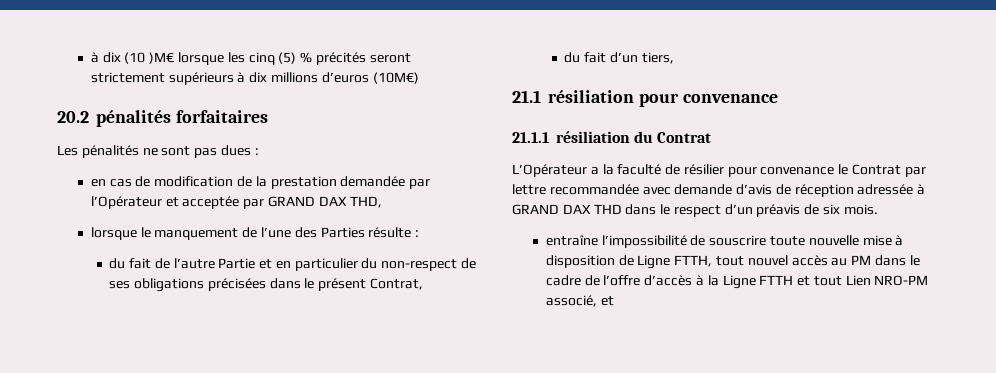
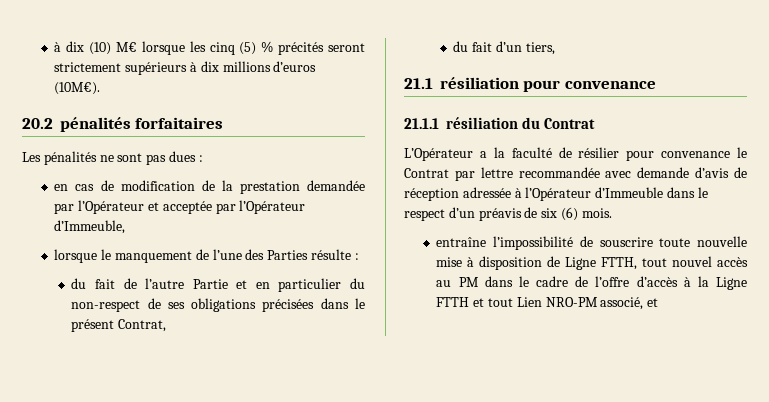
- à dix (10 )M€ lorsque les cinq (5) % précités seront strictement supérieurs à dix millions d’euros (10M€)
+ à dix (10) M€ lorsque les cinq (5) % précités seront strictement supérieurs à dix millions d’euros (10M€).
- en cas de modification de la prestation demandée par l’Opérateur et acceptée par GRAND DAX THD,
+ en cas de modification de la prestation demandée par l’Opérateur et acceptée par l’Opérateur d’Immeuble,
- L’Opérateur a la faculté de résilier pour convenance le Contrat par lettre recommandée avec demande d’avis de réception adressée à GRAND DAX THD dans le respect d’un préavis de six mois.
+ L’Opérateur a la faculté de résilier pour convenance le Contrat par lettre recommandée avec demande d’avis de réception adressée à l’Opérateur d’Immeuble dans le respect d’un préavis de six (6) mois.

